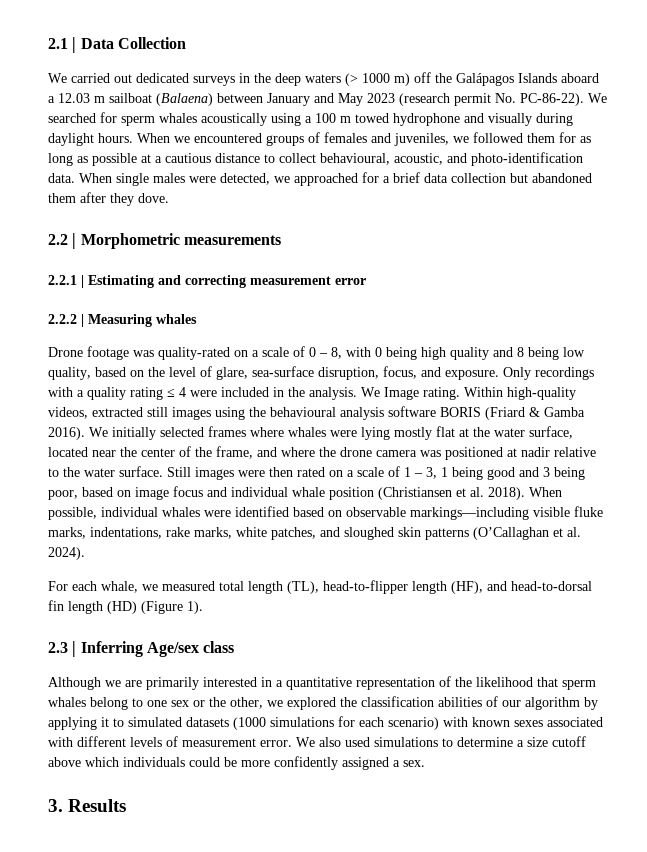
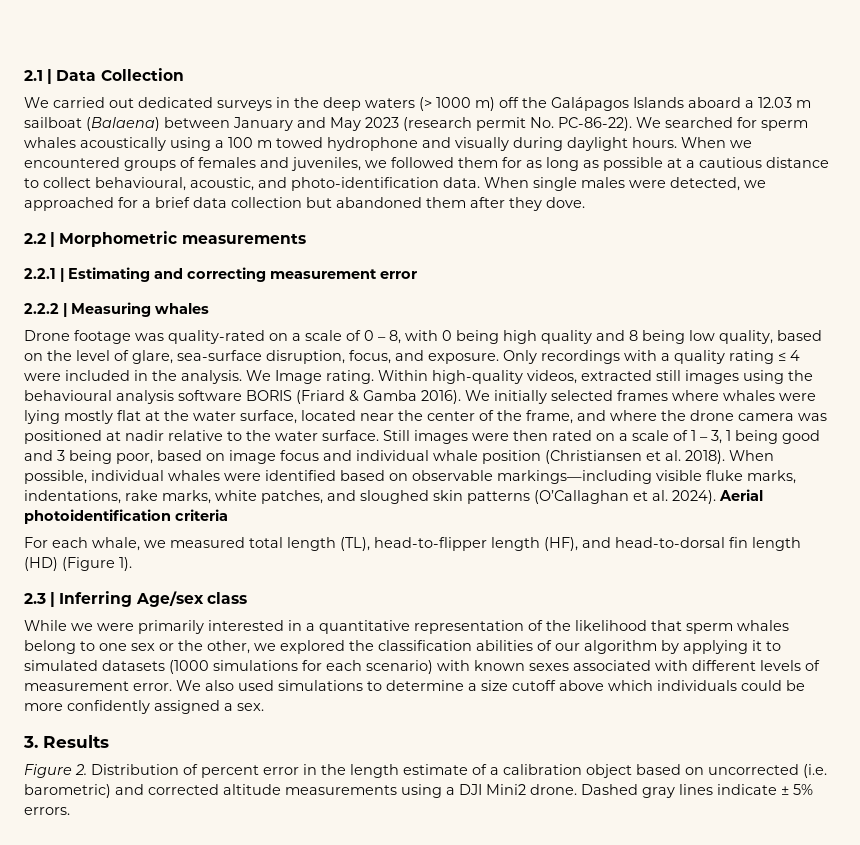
+ Aerial photoidentification criteria
- Although we are primarily interested in a quantitative representation of the likelihood that sperm whales belong to one sex or the other, we explored the classification abilities of our algorithm by applying it to simulated datasets (1000 simulations for each scenario) with known sexes associated with different levels of measurement error.
+ While we were primarily interested in a quantitative representation of the likelihood that sperm whales belong to one sex or the other, we explored the classification abilities of our algorithm by applying it to simulated datasets (1000 simulations for each scenario) with known sexes associated with different levels of measurement error.
+ Figure 2. Distribution of percent error in the length estimate of a calibration object based on uncorrected (i.e. barometric) and corrected altitude measurements using a DJI Mini2 drone. Dashed gray lines indicate ± 5% errors.

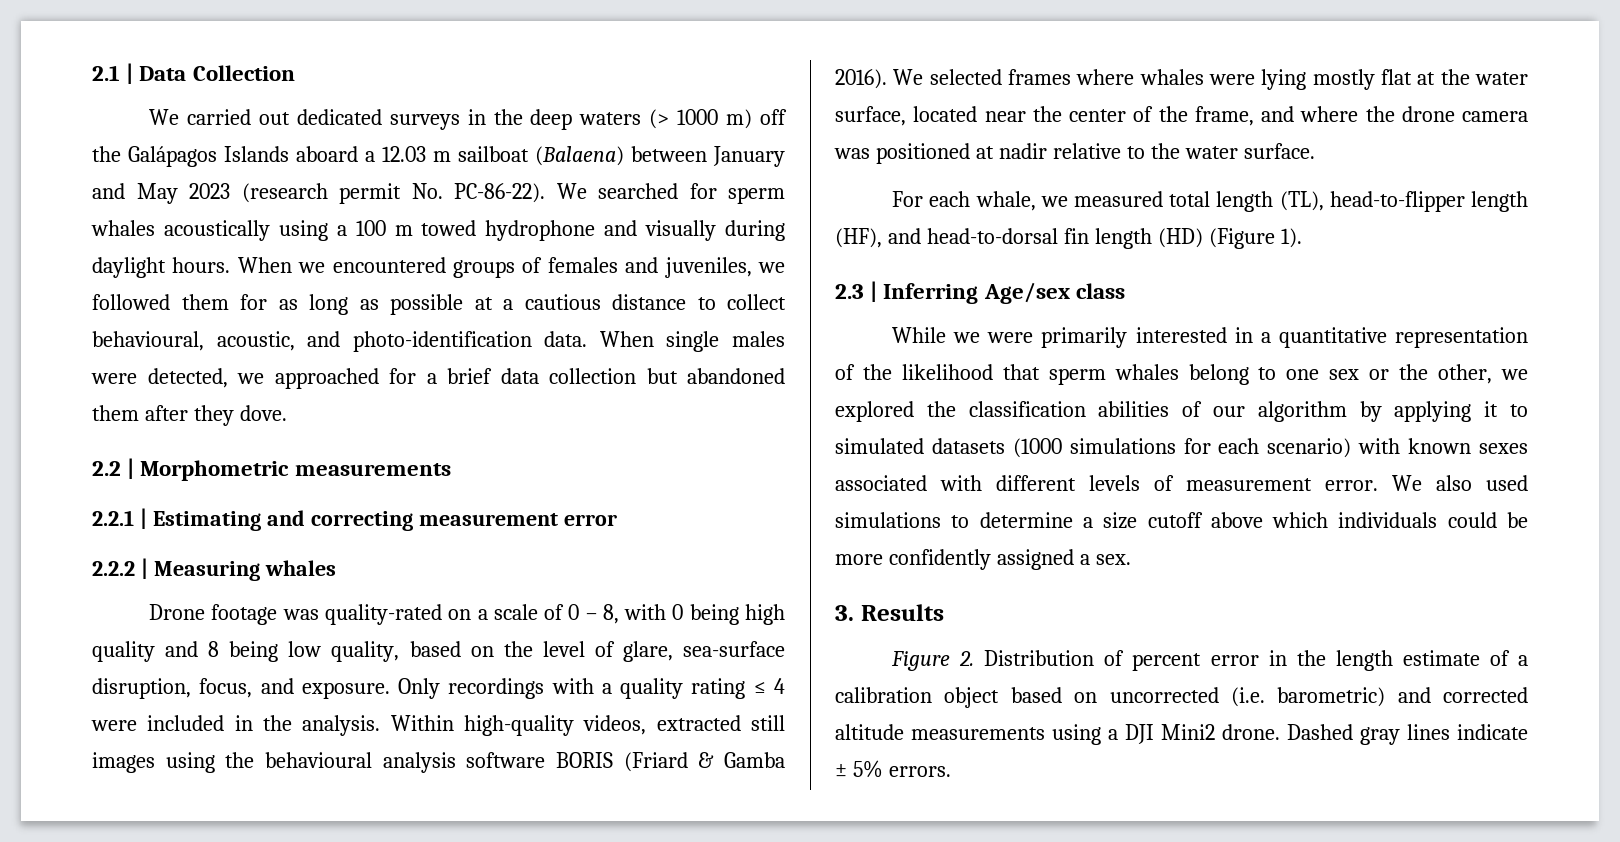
- We Image rating.
- We initially selected frames where whales were lying mostly flat at the water surface, located near the center of the frame, and where the drone camera was positioned at nadir relative to the water surface. Still images were then rated on a scale of 1 – 3, 1 being good and 3 being poor, based on image focus and individual whale position (Christiansen et al. 2018). When possible, individual whales were identified based on observable markings—including visible fluke marks, indentations, rake marks, white patches, and sloughed skin patterns (O’Callaghan et al. 2024). Aerial photoidentification criteria
+ We selected frames where whales were lying mostly flat at the water surface, located near the center of the frame, and where the drone camera was positioned at nadir relative to the water surface.

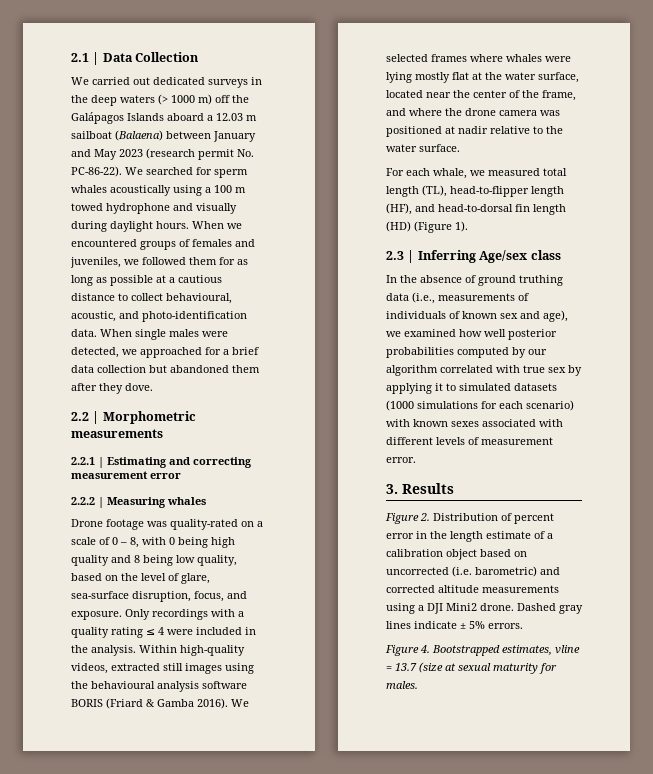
- While we were primarily interested in a quantitative representation of the likelihood that sperm whales belong to one sex or the other, we explored the classification abilities of our algorithm by applying it to simulated datasets (1000 simulations for each scenario) with known sexes associated with different levels of measurement error. We also used simulations to determine a size cutoff above which individuals could be more confidently assigned a sex.
+ In the absence of ground truthing data (i.e., measurements of individuals of known sex and age), we examined how well posterior probabilities computed by our algorithm correlated with true sex by applying it to simulated datasets (1000 simulations for each scenario) with known sexes associated with different levels of measurement error.
+ Figure 4. Bootstrapped estimates, vline = 13.7 (size at sexual maturity for males.

